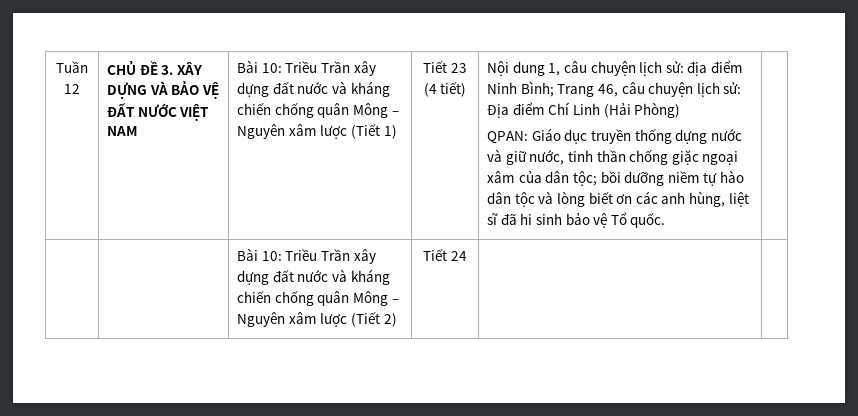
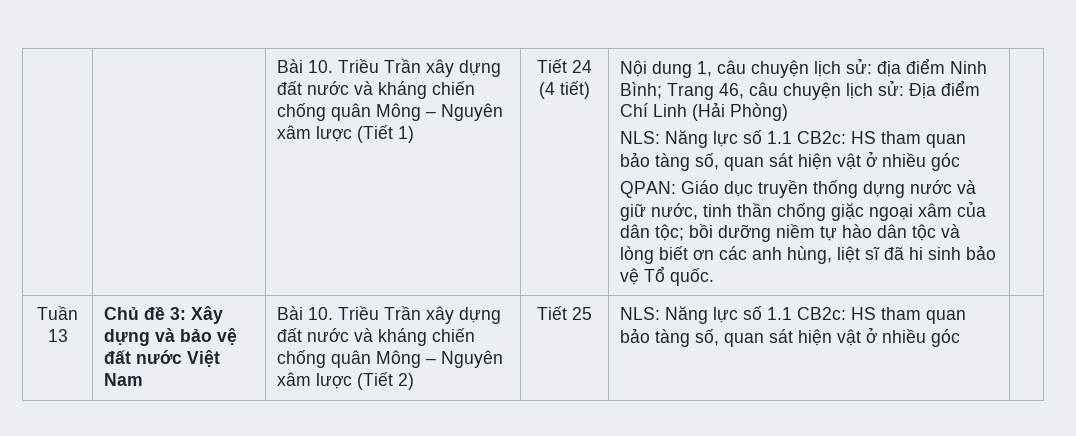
- Tuần 12 | CHỦ ĐỀ 3. XÂY DỰNG VÀ BẢO VỆ ĐẤT NƯỚC VIỆT NAM | Bài 10: Triều Trần xây dựng đất nước và kháng chiến chống quân Mông – Nguyên xâm lược (Tiết 1)
+ Bài 10. Triều Trần xây dựng đất nước và kháng chiến chống quân Mông – Nguyên xâm lược (Tiết 1)
- Tiết 23 (4 tiết)
+ Tiết 24 (4 tiết)
  Nội dung 1, câu chuyện lịch sử: địa điểm Ninh Bình; Trang 46, câu chuyện lịch sử: Địa điểm Chí Linh (Hải Phòng)
+ NLS: Năng lực số 1.1 CB2c: HS tham quan bảo tàng số, quan sát hiện vật ở nhiều góc
- Bài 10: Triều Trần xây dựng đất nước và kháng chiến chống quân Mông – Nguyên xâm lược (Tiết 2)
+ Tuần 13 | Chủ đề 3: Xây dựng và bảo vệ đất nước Việt Nam | Bài 10. Triều Trần xây dựng đất nước và kháng chiến chống quân Mông – Nguyên xâm lược (Tiết 2)
- Tiết 24
+ Tiết 25 | NLS: Năng lực số 1.1 CB2c: HS tham quan bảo tàng số, quan sát hiện vật ở nhiều góc

